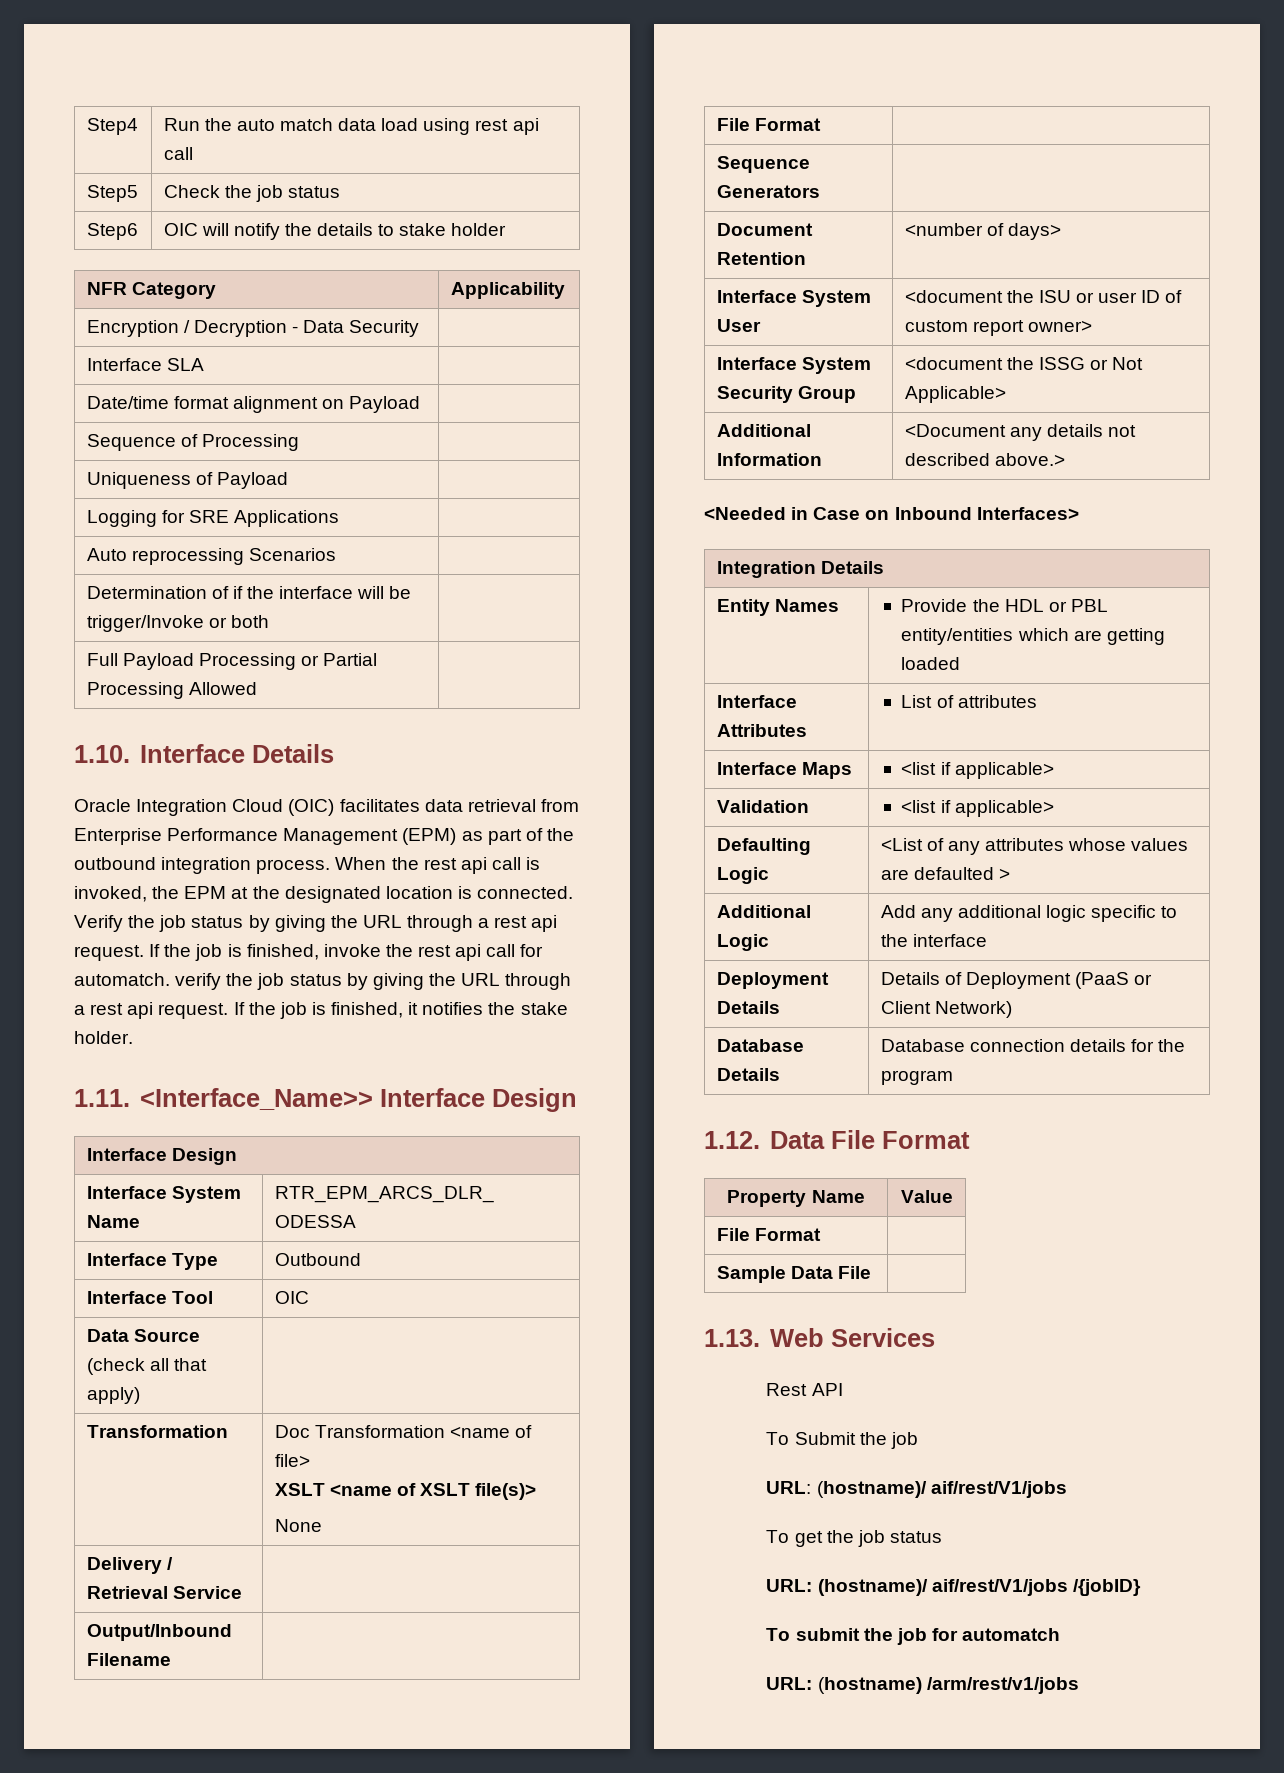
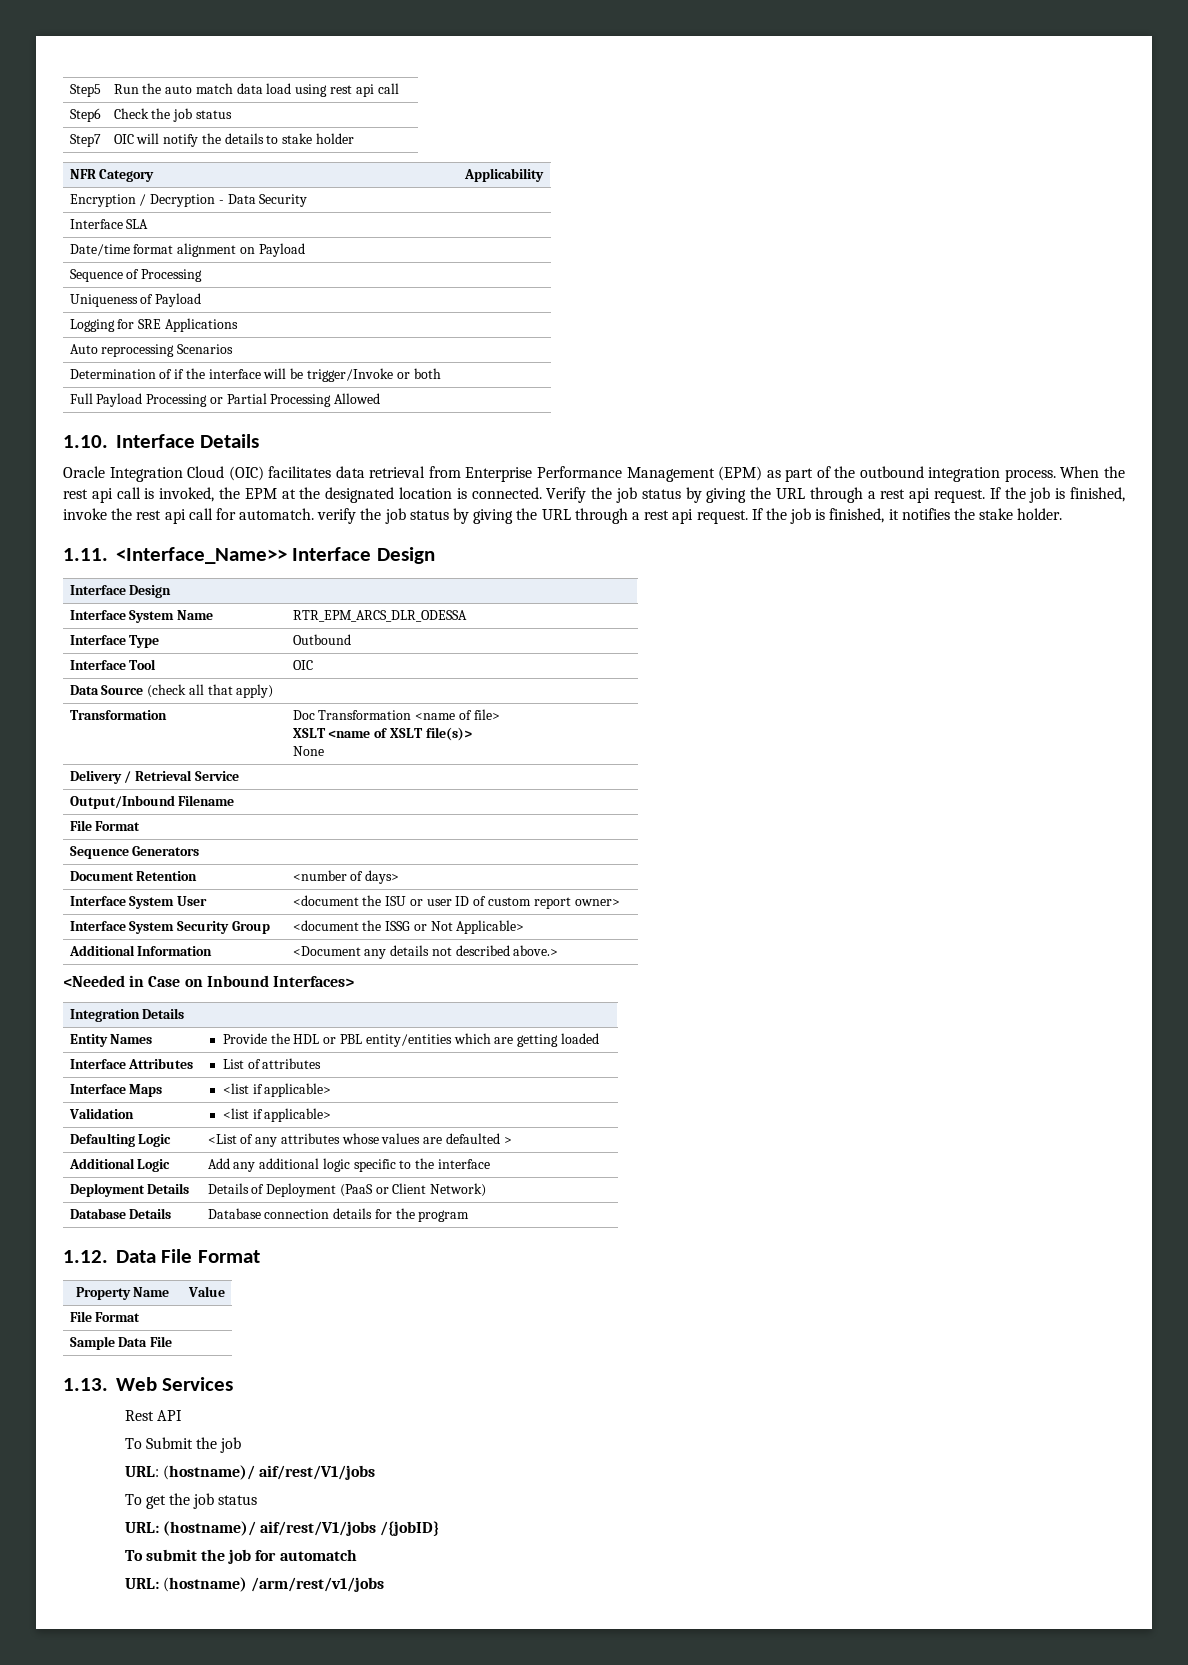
- Step4 | Run the auto match data load using rest api call
+ Step5 | Run the auto match data load using rest api call
- Step5 | Check the job status
+ Step6 | Check the job status
- Step6 | OIC will notify the details to stake holder
+ Step7 | OIC will notify the details to stake holder

